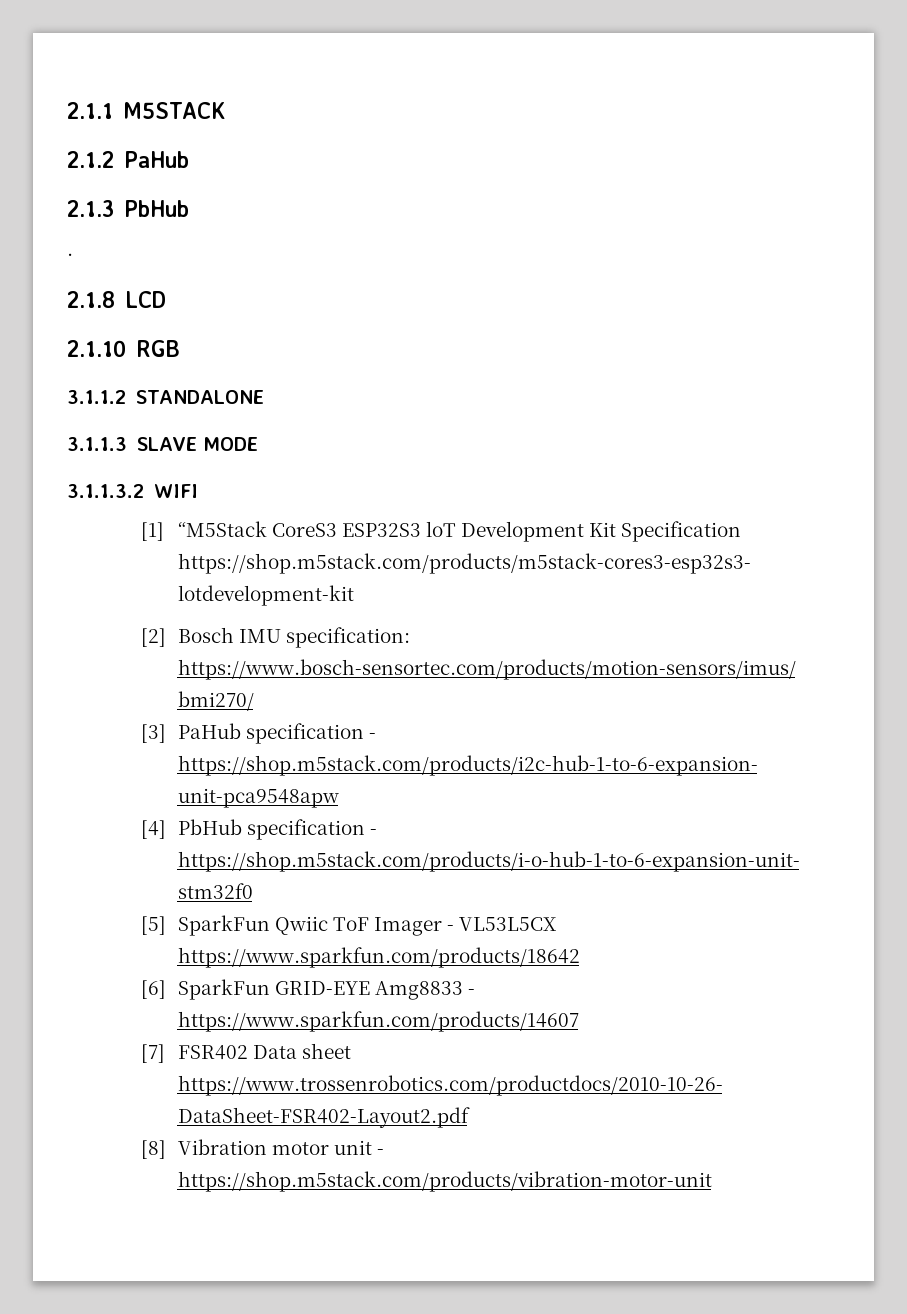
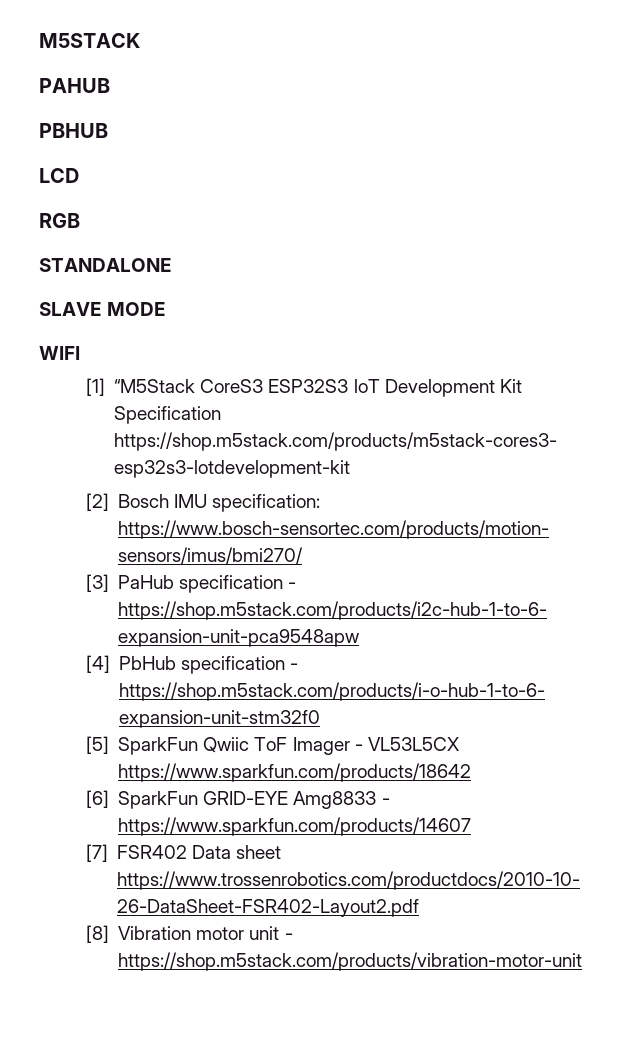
- 2.1.1 M5STACK
+ M5STACK
- 2.1.2 PaHub
- 2.1.3 PbHub
- .
- 2.1.8 LCD
+ PAHUB
+ PBHUB
+ LCD
- 2.1.10 RGB
+ RGB
- 3.1.1.2 STANDALONE
+ STANDALONE
- 3.1.1.3 SLAVE MODE
+ SLAVE MODE
- 3.1.1.3.2 WIFI
+ WIFI

